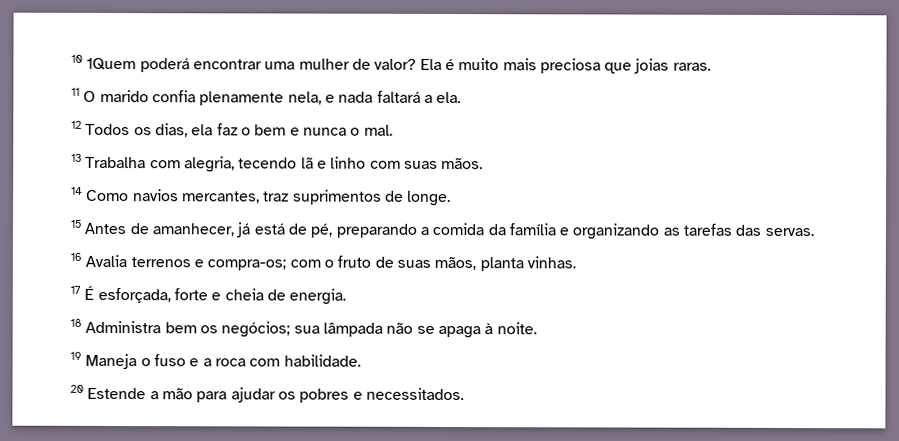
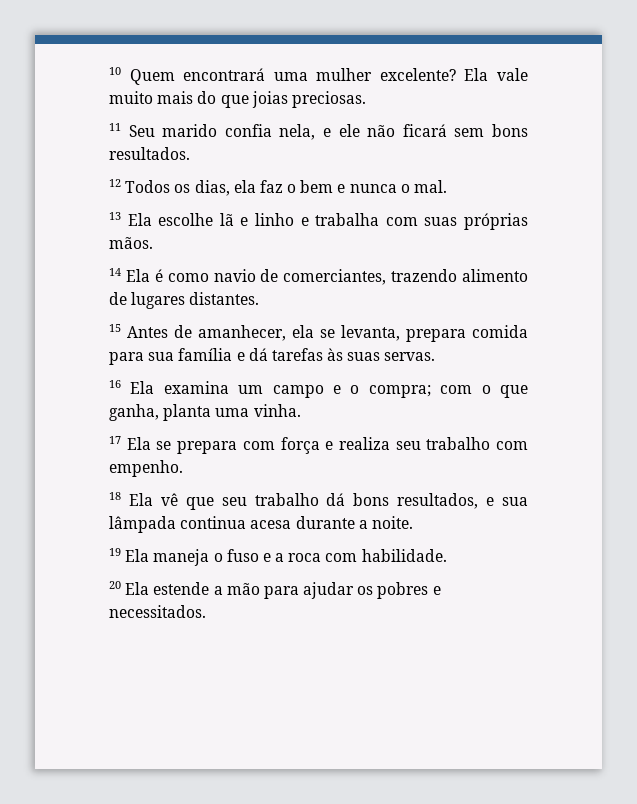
- 10 1Quem poderá encontrar uma mulher de valor? Ela é muito mais preciosa que joias raras.
+ 10 Quem encontrará uma mulher excelente? Ela vale muito mais do que joias preciosas.
- 11 O marido confia plenamente nela, e nada faltará a ela.
+ 11 Seu marido confia nela, e ele não ficará sem bons resultados.
- 13 Trabalha com alegria, tecendo lã e linho com suas mãos.
+ 13 Ela escolhe lã e linho e trabalha com suas próprias mãos.
- 14 Como navios mercantes, traz suprimentos de longe.
- 15 Antes de amanhecer, já está de pé, preparando a comida da família e organizando as tarefas das servas.
- 16 Avalia terrenos e compra-os; com o fruto de suas mãos, planta vinhas.
- 17 É esforçada, forte e cheia de energia.
- 18 Administra bem os negócios; sua lâmpada não se apaga à noite.
+ 14 Ela é como navio de comerciantes, trazendo alimento de lugares distantes.
+ 15 Antes de amanhecer, ela se levanta, prepara comida para sua família e dá tarefas às suas servas.
+ 16 Ela examina um campo e o compra; com o que ganha, planta uma vinha.
+ 17 Ela se prepara com força e realiza seu trabalho com empenho.
+ 18 Ela vê que seu trabalho dá bons resultados, e sua lâmpada continua acesa durante a noite.
- 19 Maneja o fuso e a roca com habilidade.
+ 19 Ela maneja o fuso e a roca com habilidade.
- 20 Estende a mão para ajudar os pobres e necessitados.
+ 20 Ela estende a mão para ajudar os pobres e necessitados.

